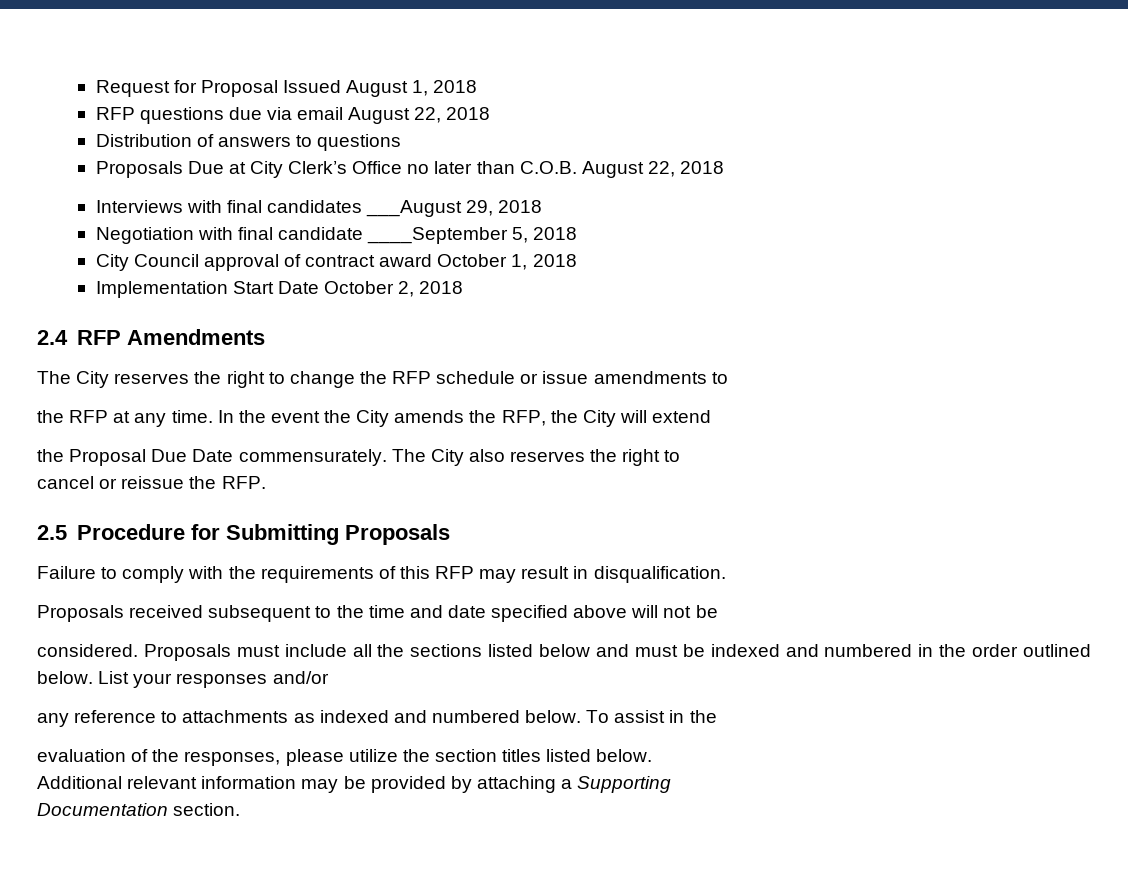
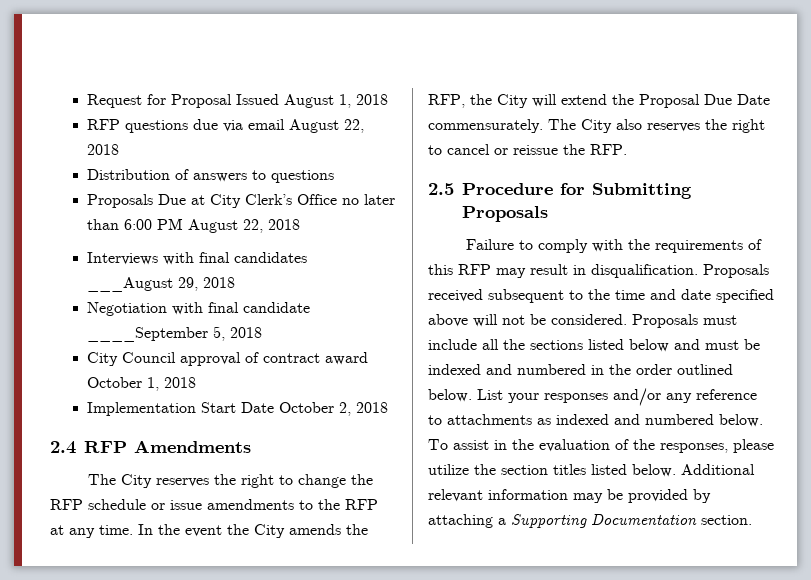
- Proposals Due at City Clerk’s Office no later than C.O.B. August 22, 2018
+ Proposals Due at City Clerk’s Office no later than 6:00 PM August 22, 2018
- The City reserves the right to change the RFP schedule or issue amendments to
- the RFP at any time.
+ The City reserves the right to change the RFP schedule or issue amendments to the RFP at any time.
- In the event the City amends the RFP, the City will extend
- the Proposal Due Date commensurately.
+ In the event the City amends the RFP, the City will extend the Proposal Due Date commensurately.
- The City also reserves the right to
- cancel or reissue the RFP.
+ The City also reserves the right to cancel or reissue the RFP.
- Failure to comply with the requirements of this RFP may result in disqualification.
- Proposals received subsequent to the time and date specified above will not be
- considered.
+ Failure to comply with the requirements of this RFP may result in disqualification. Proposals received subsequent to the time and date specified above will not be considered.
- List your responses and/or
- any reference to attachments as indexed and numbered below.
+ List your responses and/or any reference to attachments as indexed and numbered below.
- To assist in the
- evaluation of the responses, please utilize the section titles listed below.
- Additional relevant information may be provided by attaching a Supporting
- Documentation section.
+ To assist in the evaluation of the responses, please utilize the section titles listed below. Additional relevant information may be provided by attaching a Supporting Documentation section.

